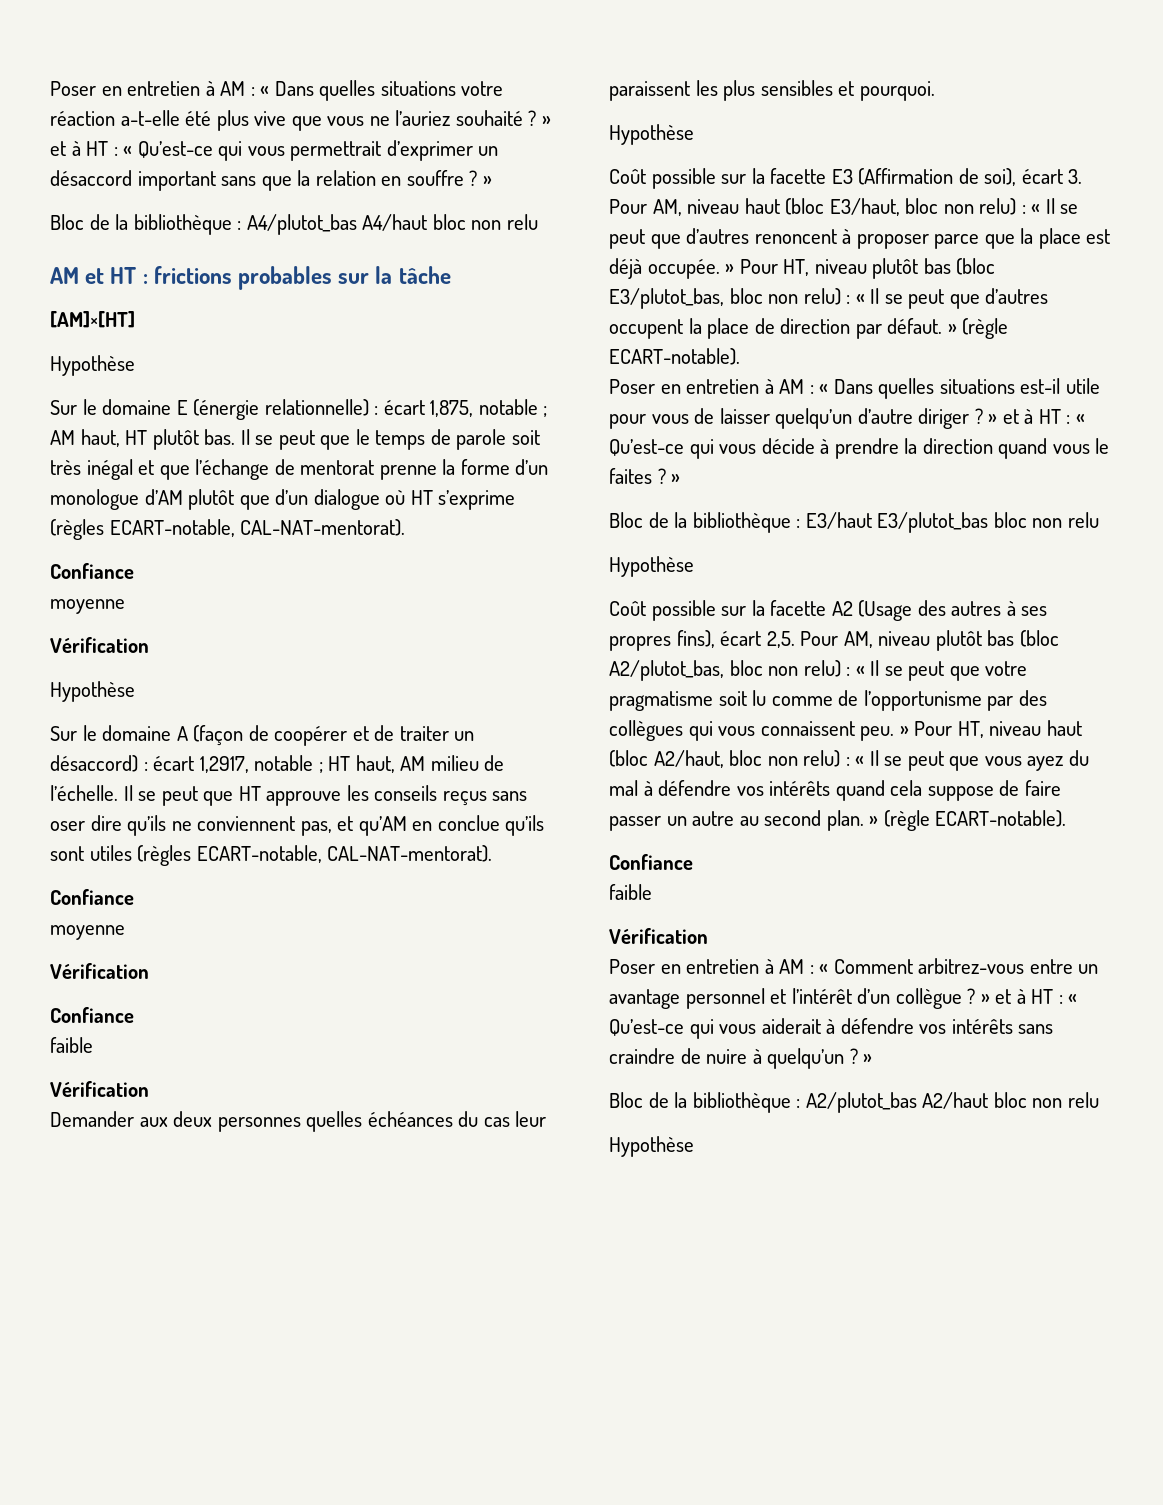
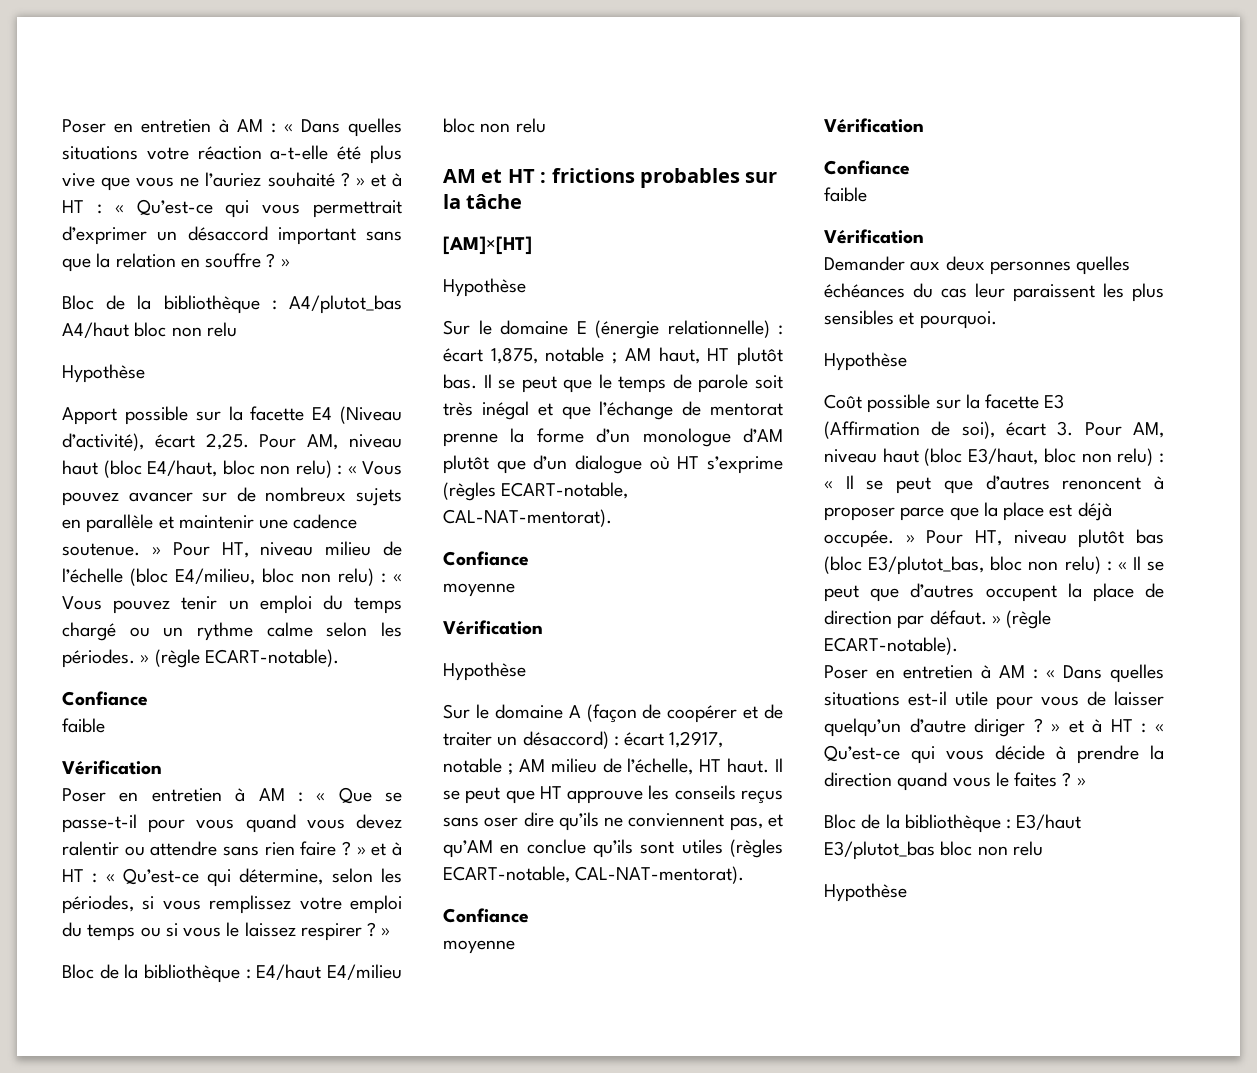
  Bloc de la bibliothèque : A4/plutot_bas A4/haut bloc non relu
+ Hypothèse
+ Apport possible sur la facette E4 (Niveau d’activité), écart 2,25. Pour AM, niveau haut (bloc E4/haut, bloc non relu) : « Vous pouvez avancer sur de nombreux sujets en parallèle et maintenir une cadence soutenue. » Pour HT, niveau milieu de l’échelle (bloc E4/milieu, bloc non relu) : « Vous pouvez tenir un emploi du temps chargé ou un rythme calme selon les périodes. » (règle ECART-notable).
+ Confiance
+ faible
+ Vérification
+ Poser en entretien à AM : « Que se passe-t-il pour vous quand vous devez ralentir ou attendre sans rien faire ? » et à HT : « Qu’est-ce qui détermine, selon les périodes, si vous remplissez votre emploi du temps ou si vous le laissez respirer ? »
+ Bloc de la bibliothèque : E4/haut E4/milieu bloc non relu
- Sur le domaine A (façon de coopérer et de traiter un désaccord) : écart 1,2917, notable ; HT haut, AM milieu de l’échelle.
+ Sur le domaine A (façon de coopérer et de traiter un désaccord) : écart 1,2917, notable ; AM milieu de l’échelle, HT haut.
- Coût possible sur la facette A2 (Usage des autres à ses propres fins), écart 2,5. Pour AM, niveau plutôt bas (bloc A2/plutot_bas, bloc non relu) : « Il se peut que votre pragmatisme soit lu comme de l’opportunisme par des collègues qui vous connaissent peu. » Pour HT, niveau haut (bloc A2/haut, bloc non relu) : « Il se peut que vous ayez du mal à défendre vos intérêts quand cela suppose de faire passer un autre au second plan. » (règle ECART-notable).
- Confiance
- faible
- Vérification
- Poser en entretien à AM : « Comment arbitrez-vous entre un avantage personnel et l’intérêt d’un collègue ? » et à HT : « Qu’est-ce qui vous aiderait à défendre vos intérêts sans craindre de nuire à quelqu’un ? »
- Bloc de la bibliothèque : A2/plutot_bas A2/haut bloc non relu
- Hypothèse

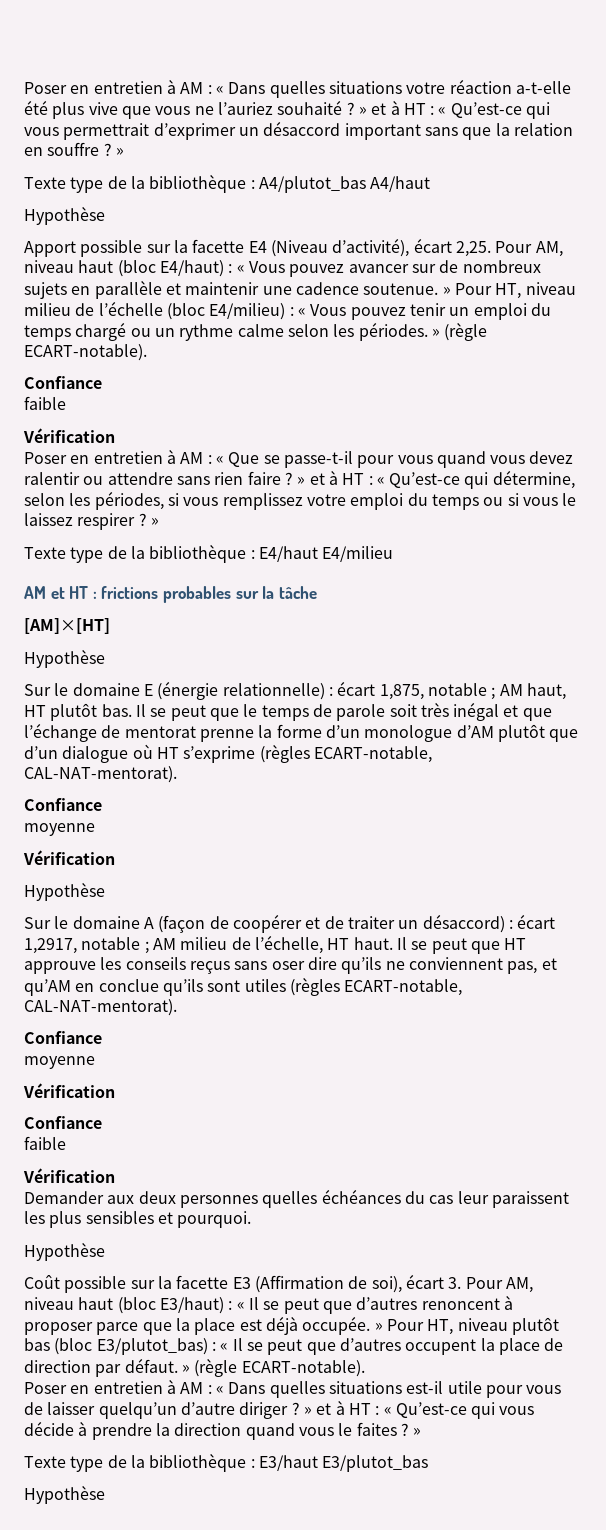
- Bloc de la bibliothèque : A4/plutot_bas A4/haut bloc non relu
+ Texte type de la bibliothèque : A4/plutot_bas A4/haut
- Pour AM, niveau haut (bloc E4/haut, bloc non relu) : « Vous pouvez avancer sur de nombreux sujets en parallèle et maintenir une cadence soutenue. » Pour HT, niveau milieu de l’échelle (bloc E4/milieu, bloc non relu) : « Vous pouvez tenir un emploi du temps chargé ou un rythme calme selon les périodes. » (règle ECART-notable).
+ Pour AM, niveau haut (bloc E4/haut) : « Vous pouvez avancer sur de nombreux sujets en parallèle et maintenir une cadence soutenue. » Pour HT, niveau milieu de l’échelle (bloc E4/milieu) : « Vous pouvez tenir un emploi du temps chargé ou un rythme calme selon les périodes. » (règle ECART-notable).
- Bloc de la bibliothèque : E4/haut E4/milieu bloc non relu
+ Texte type de la bibliothèque : E4/haut E4/milieu
- Coût possible sur la facette E3 (Affirmation de soi), écart 3. Pour AM, niveau haut (bloc E3/haut, bloc non relu) : « Il se peut que d’autres renoncent à proposer parce que la place est déjà occupée. » Pour HT, niveau plutôt bas (bloc E3/plutot_bas, bloc non relu) : « Il se peut que d’autres occupent la place de direction par défaut. » (règle ECART-notable).
+ Coût possible sur la facette E3 (Affirmation de soi), écart 3. Pour AM, niveau haut (bloc E3/haut) : « Il se peut que d’autres renoncent à proposer parce que la place est déjà occupée. » Pour HT, niveau plutôt bas (bloc E3/plutot_bas) : « Il se peut que d’autres occupent la place de direction par défaut. » (règle ECART-notable).
- Bloc de la bibliothèque : E3/haut E3/plutot_bas bloc non relu
+ Texte type de la bibliothèque : E3/haut E3/plutot_bas

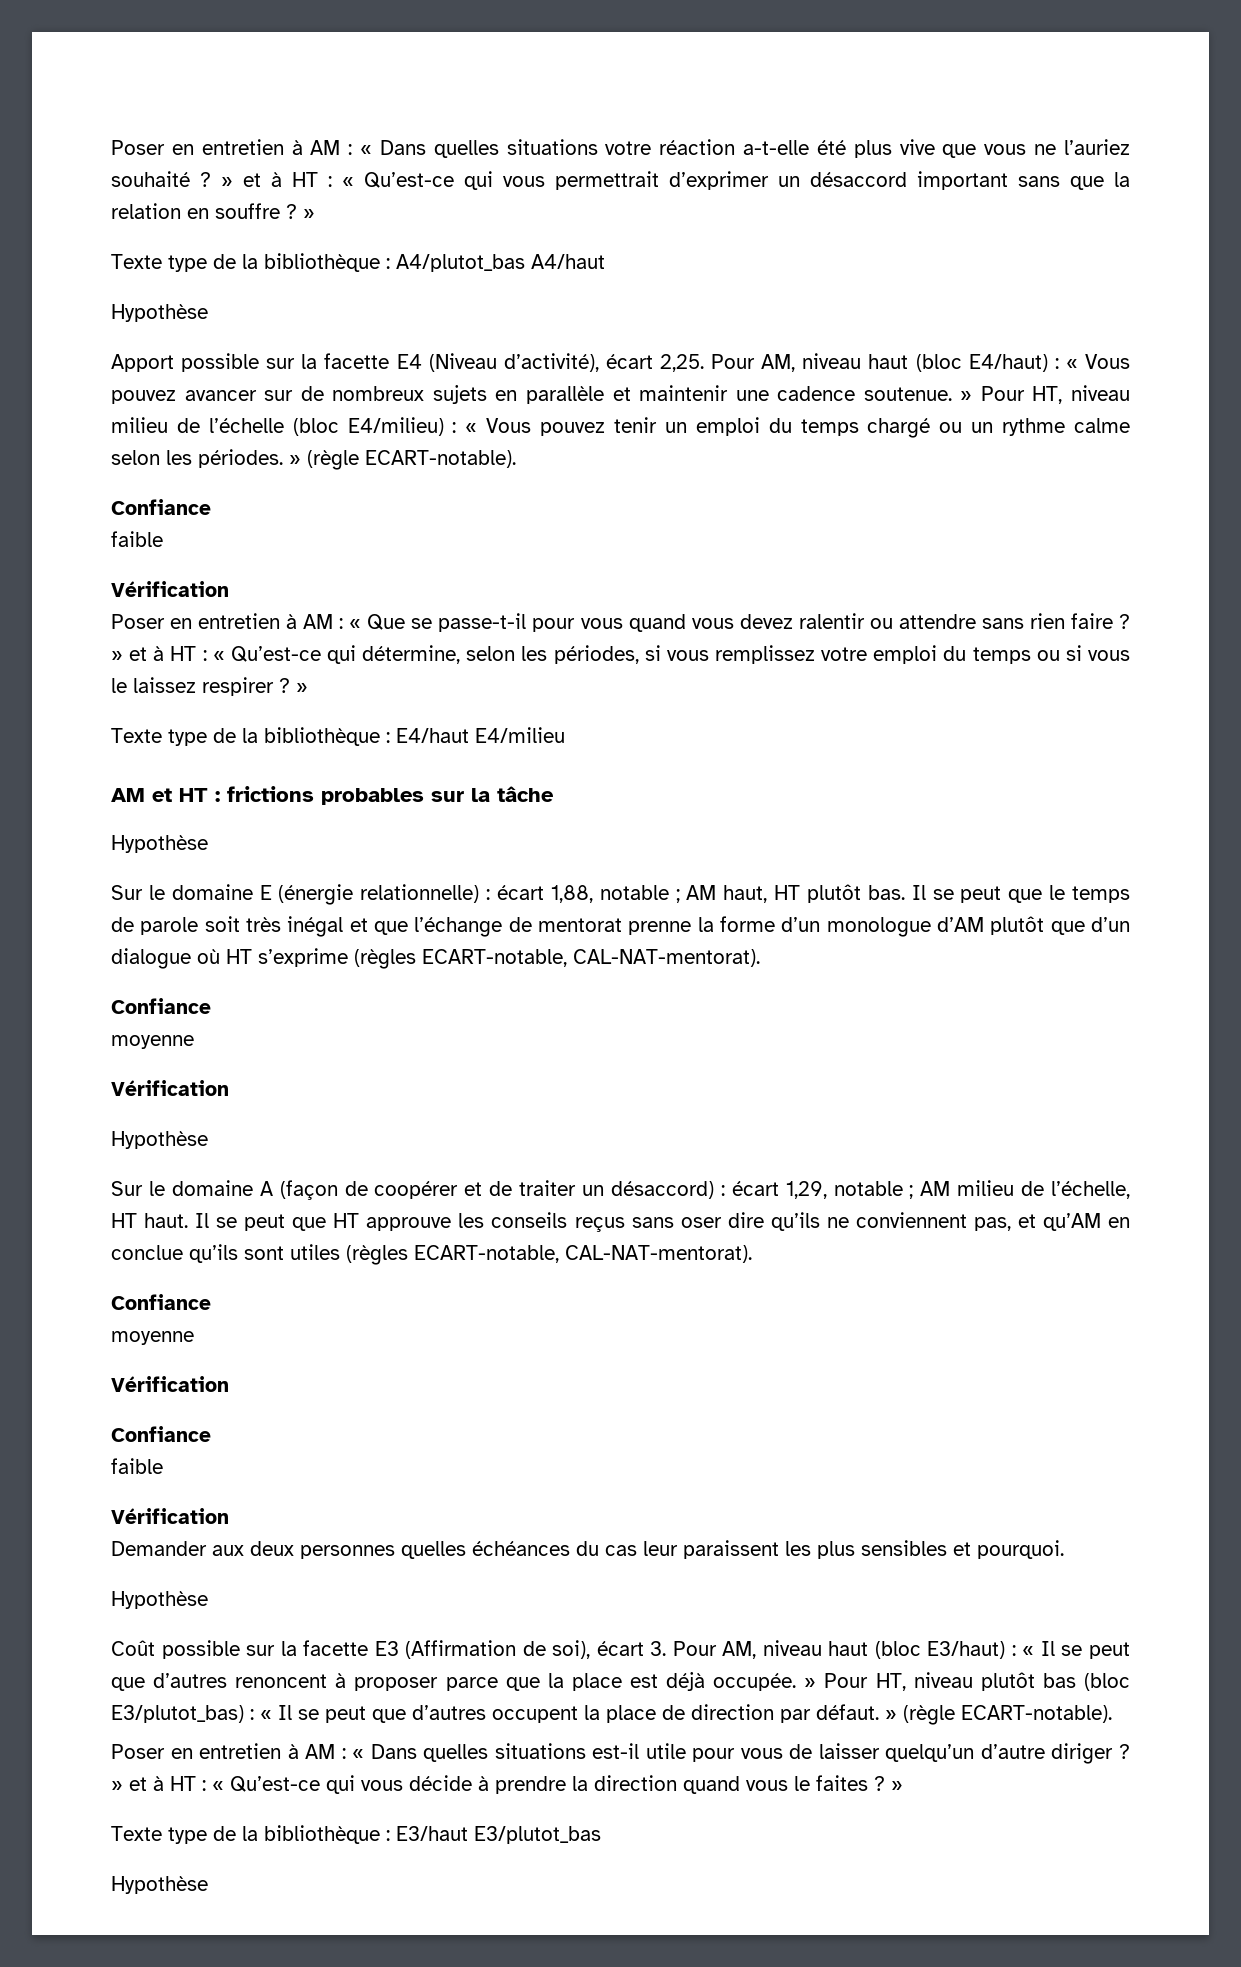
- [AM]×[HT]
- Sur le domaine E (énergie relationnelle) : écart 1,875, notable ; AM haut, HT plutôt bas.
+ Sur le domaine E (énergie relationnelle) : écart 1,88, notable ; AM haut, HT plutôt bas.
- Sur le domaine A (façon de coopérer et de traiter un désaccord) : écart 1,2917, notable ; AM milieu de l’échelle, HT haut.
+ Sur le domaine A (façon de coopérer et de traiter un désaccord) : écart 1,29, notable ; AM milieu de l’échelle, HT haut.

